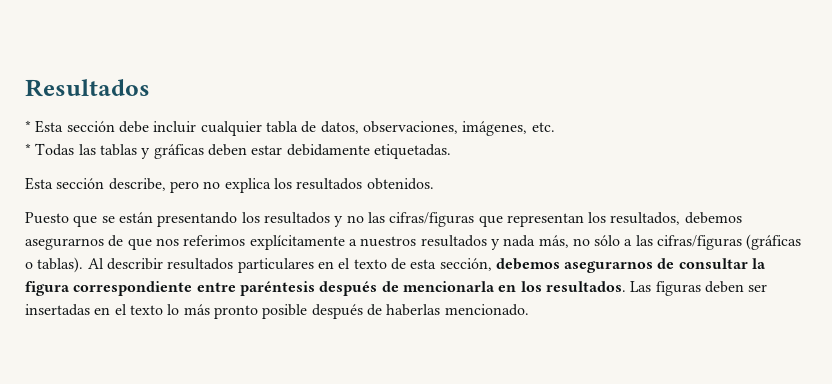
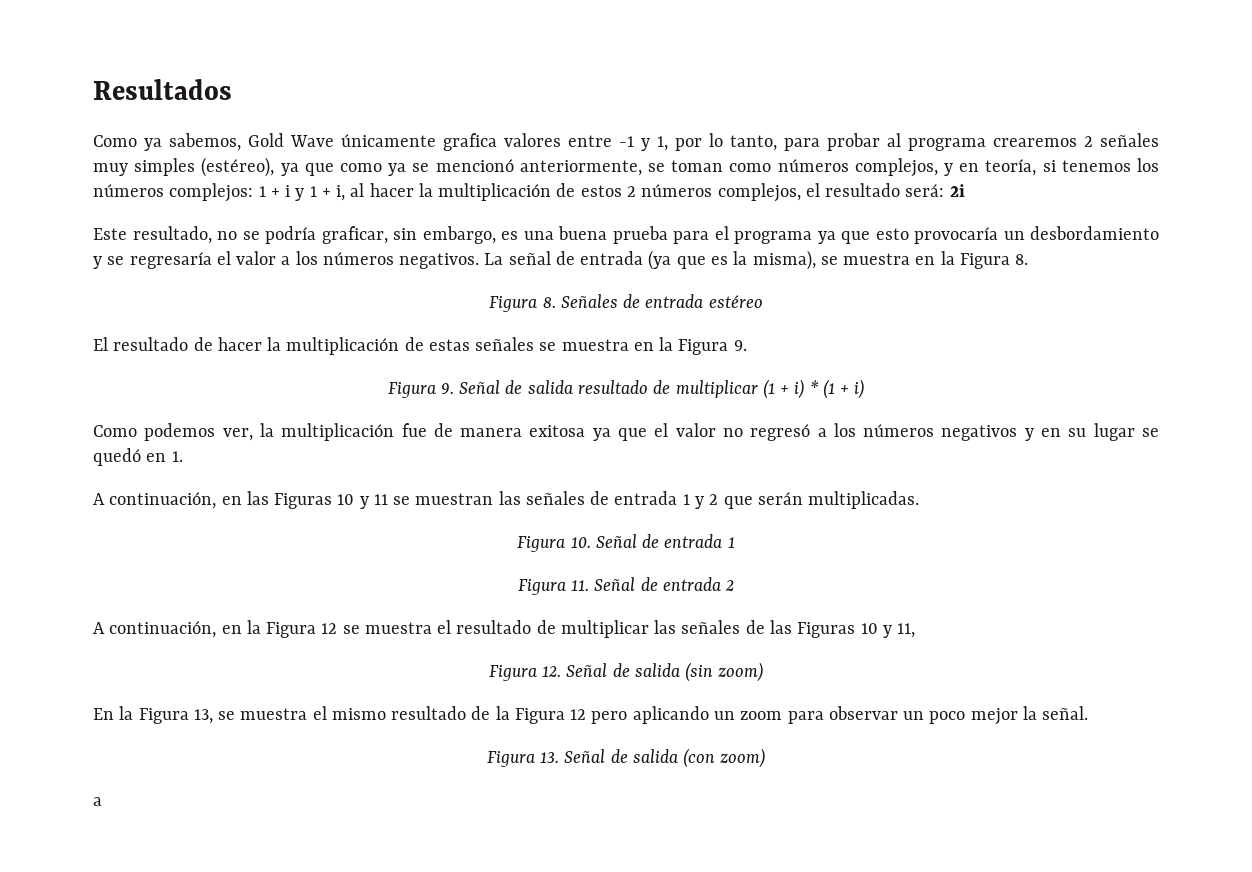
- * Esta sección debe incluir cualquier tabla de datos, observaciones, imágenes, etc.
- * Todas las tablas y gráficas deben estar debidamente etiquetadas.
- Esta sección describe, pero no explica los resultados obtenidos.
- Puesto que se están presentando los resultados y no las cifras/figuras que representan los resultados, debemos asegurarnos de que nos referimos explícitamente a nuestros resultados y nada más, no sólo a las cifras/figuras (gráficas o tablas). Al describir resultados particulares en el texto de esta sección, debemos asegurarnos de consultar la figura correspondiente entre paréntesis después de mencionarla en los resultados. Las figuras deben ser insertadas en el texto lo más pronto posible después de haberlas mencionado.
+ Como ya sabemos, Gold Wave únicamente grafica valores entre -1 y 1, por lo tanto, para probar al programa crearemos 2 señales muy simples (estéreo), ya que como ya se mencionó anteriormente, se toman como números complejos, y en teoría, si tenemos los números complejos: 1 + i y 1 + i, al hacer la multiplicación de estos 2 números complejos, el resultado será: 2i
+ Este resultado, no se podría graficar, sin embargo, es una buena prueba para el programa ya que esto provocaría un desbordamiento y se regresaría el valor a los números negativos. La señal de entrada (ya que es la misma), se muestra en la Figura 8.
+ Figura 8. Señales de entrada estéreo
+ El resultado de hacer la multiplicación de estas señales se muestra en la Figura 9.
+ Figura 9. Señal de salida resultado de multiplicar (1 + i) * (1 + i)
+ Como podemos ver, la multiplicación fue de manera exitosa ya que el valor no regresó a los números negativos y en su lugar se quedó en 1.
+ A continuación, en las Figuras 10 y 11 se muestran las señales de entrada 1 y 2 que serán multiplicadas.
+ Figura 10. Señal de entrada 1
+ Figura 11. Señal de entrada 2
+ A continuación, en la Figura 12 se muestra el resultado de multiplicar las señales de las Figuras 10 y 11,
+ Figura 12. Señal de salida (sin zoom)
+ En la Figura 13, se muestra el mismo resultado de la Figura 12 pero aplicando un zoom para observar un poco mejor la señal.
+ Figura 13. Señal de salida (con zoom)
+ a

